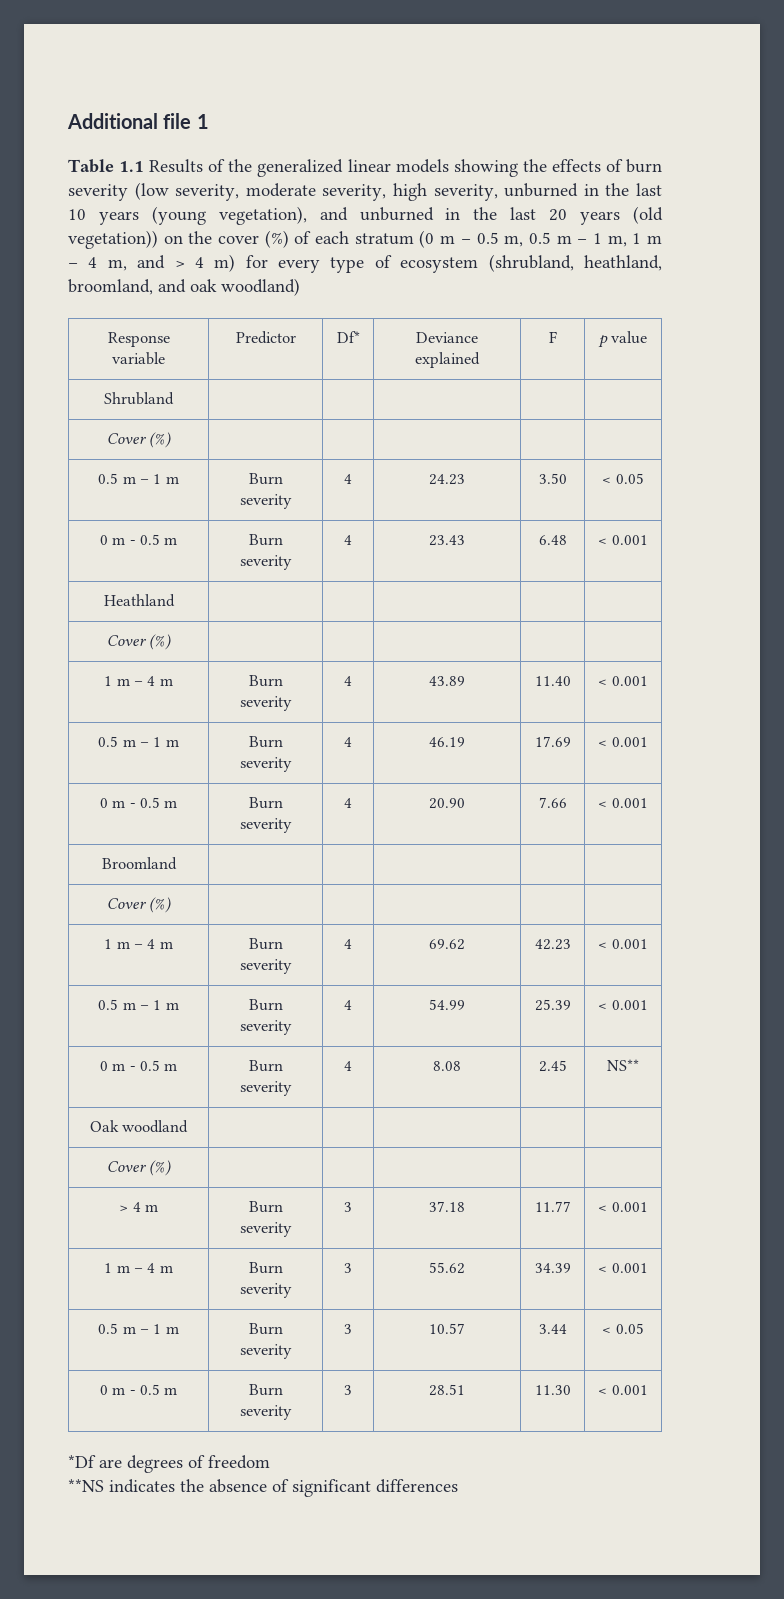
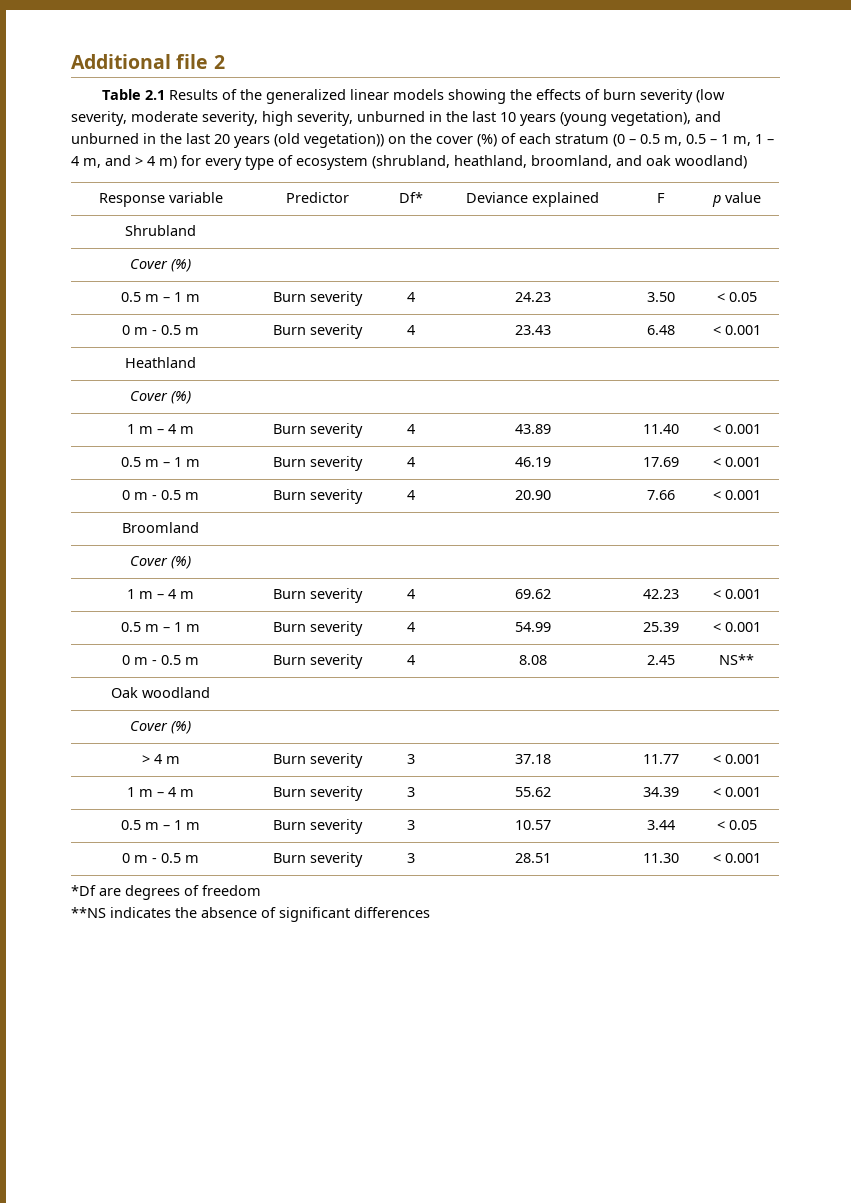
- Additional file 1
+ Additional file 2
- Table 1.1 Results of the generalized linear models showing the effects of burn severity (low severity, moderate severity, high severity, unburned in the last 10 years (young vegetation), and unburned in the last 20 years (old vegetation)) on the cover (%) of each stratum (0 m – 0.5 m, 0.5 m – 1 m, 1 m – 4 m, and > 4 m) for every type of ecosystem (shrubland, heathland, broomland, and oak woodland)
+ Table 2.1 Results of the generalized linear models showing the effects of burn severity (low severity, moderate severity, high severity, unburned in the last 10 years (young vegetation), and unburned in the last 20 years (old vegetation)) on the cover (%) of each stratum (0 – 0.5 m, 0.5 – 1 m, 1 – 4 m, and > 4 m) for every type of ecosystem (shrubland, heathland, broomland, and oak woodland)

